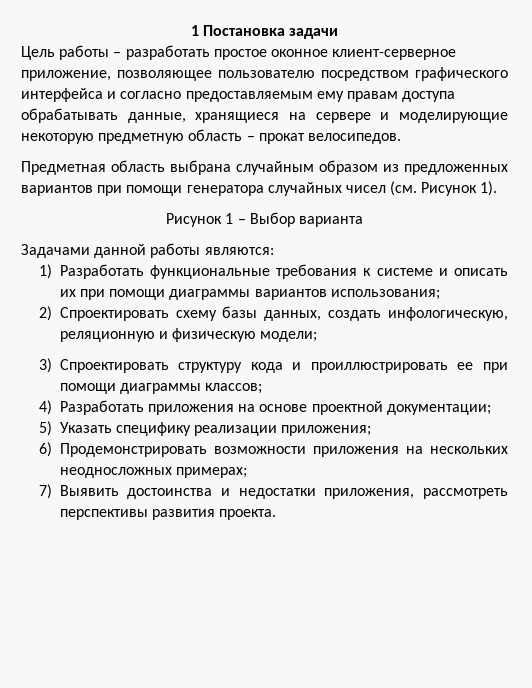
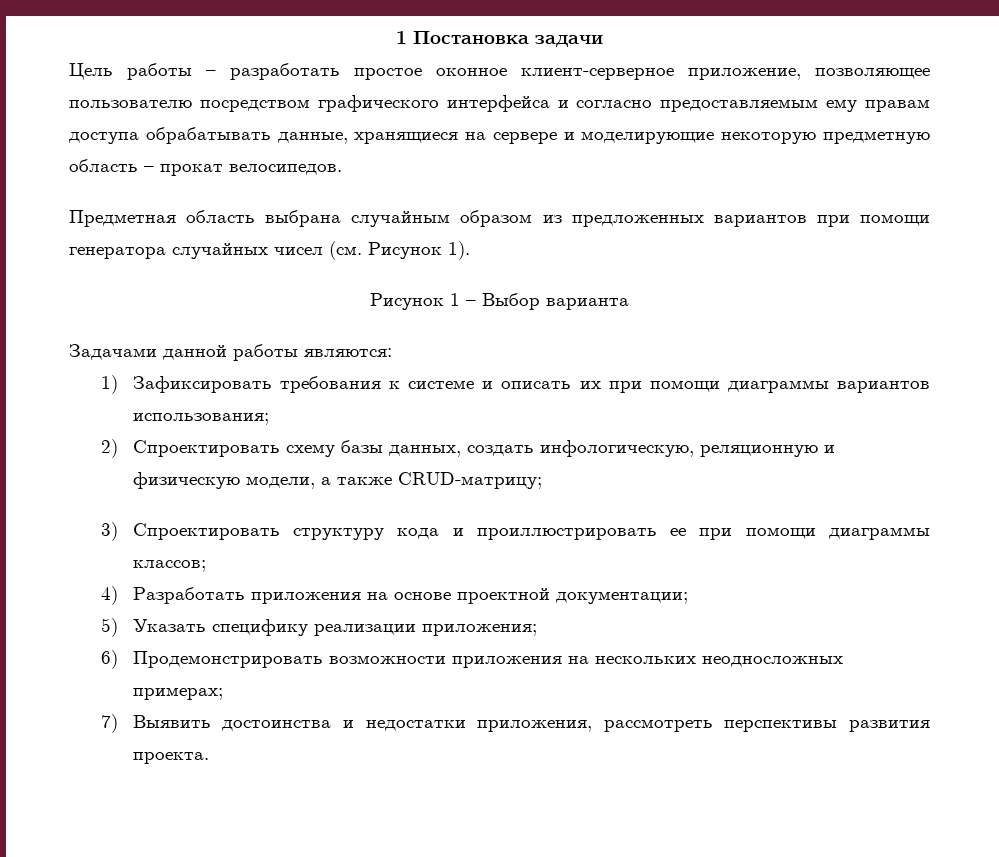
- 1) Разработать функциональные требования к системе и описать их при помощи диаграммы вариантов использования;
+ 1) Зафиксировать требования к системе и описать их при помощи диаграммы вариантов использования;
- 2) Спроектировать схему базы данных, создать инфологическую, реляционную и физическую модели;
+ 2) Спроектировать схему базы данных, создать инфологическую, реляционную и физическую модели, а также CRUD-матрицу;

